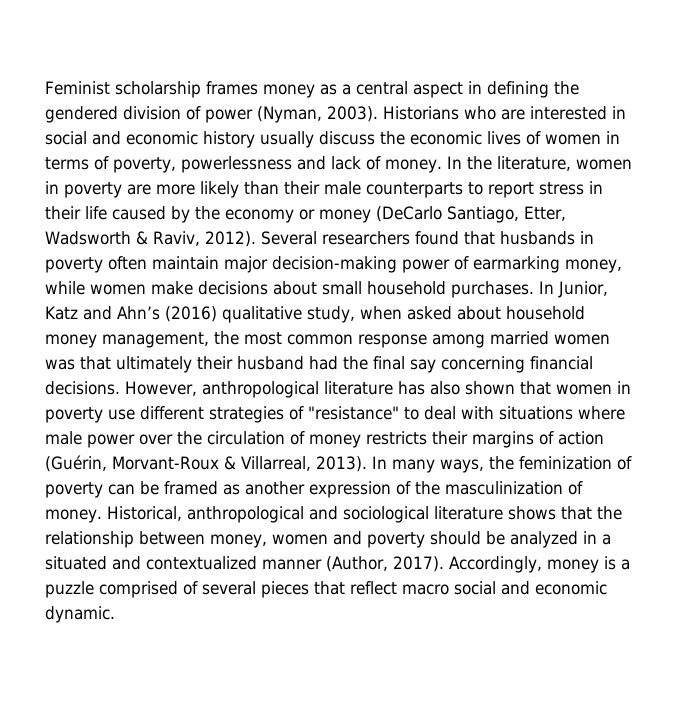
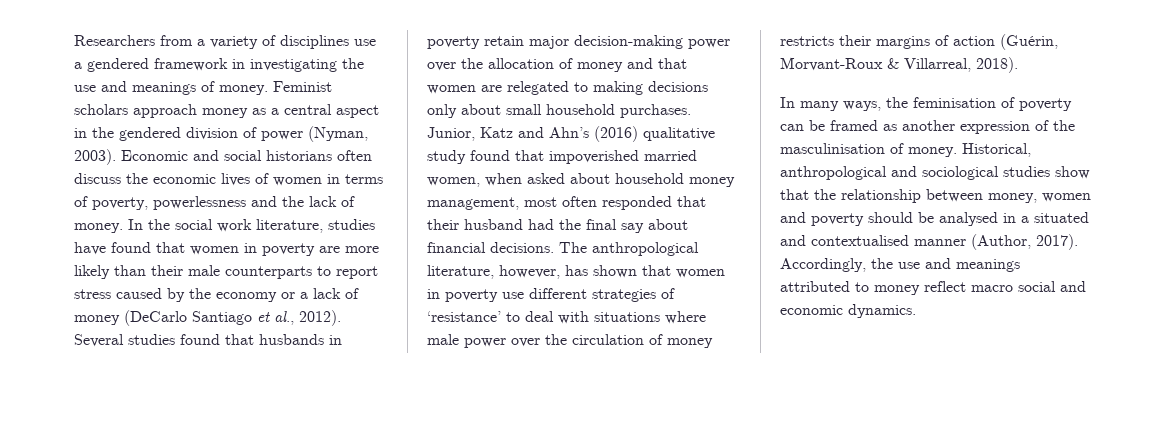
- Feminist scholarship frames money as a central aspect in defining the gendered division of power (Nyman, 2003).
+ Researchers from a variety of disciplines use a gendered framework in investigating the use and meanings of money. Feminist scholars approach money as a central aspect in the gendered division of power (Nyman, 2003).
- Historians who are interested in social and economic history usually discuss the economic lives of women in terms of poverty, powerlessness and lack of money.
+ Economic and social historians often discuss the economic lives of women in terms of poverty, powerlessness and the lack of money.
- In the literature, women in poverty are more likely than their male counterparts to report stress in their life caused by the economy or money (DeCarlo Santiago, Etter, Wadsworth & Raviv, 2012).
+ In the social work literature, studies have found that women in poverty are more likely than their male counterparts to report stress caused by the economy or a lack of money (DeCarlo Santiago et al., 2012).
- Several researchers found that husbands in poverty often maintain major decision‐making power of earmarking money, while women make decisions about small household purchases.
+ Several studies found that husbands in poverty retain major decision‐making power over the allocation of money and that women are relegated to making decisions only about small household purchases.
- In Junior, Katz and Ahn’s (2016) qualitative study, when asked about household money management, the most common response among married women was that ultimately their husband had the final say concerning financial decisions.
+ Junior, Katz and Ahn’s (2016) qualitative study found that impoverished married women, when asked about household money management, most often responded that their husband had the final say about financial decisions.
- However, anthropological literature has also shown that women in poverty use different strategies of "resistance" to deal with situations where male power over the circulation of money restricts their margins of action (Guérin, Morvant-Roux & Villarreal, 2013). In many ways, the feminization of poverty can be framed as another expression of the masculinization of money.
+ The anthropological literature, however, has shown that women in poverty use different strategies of ‘resistance’ to deal with situations where male power over the circulation of money restricts their margins of action (Guérin, Morvant-Roux & Villarreal, 2018).
+ In many ways, the feminisation of poverty can be framed as another expression of the masculinisation of money.
- Historical, anthropological and sociological literature shows that the relationship between money, women and poverty should be analyzed in a situated and contextualized manner (Author, 2017).
+ Historical, anthropological and sociological studies show that the relationship between money, women and poverty should be analysed in a situated and contextualised manner (Author, 2017).
- Accordingly, money is a puzzle comprised of several pieces that reflect macro social and economic dynamic.
+ Accordingly, the use and meanings attributed to money reflect macro social and economic dynamics.

